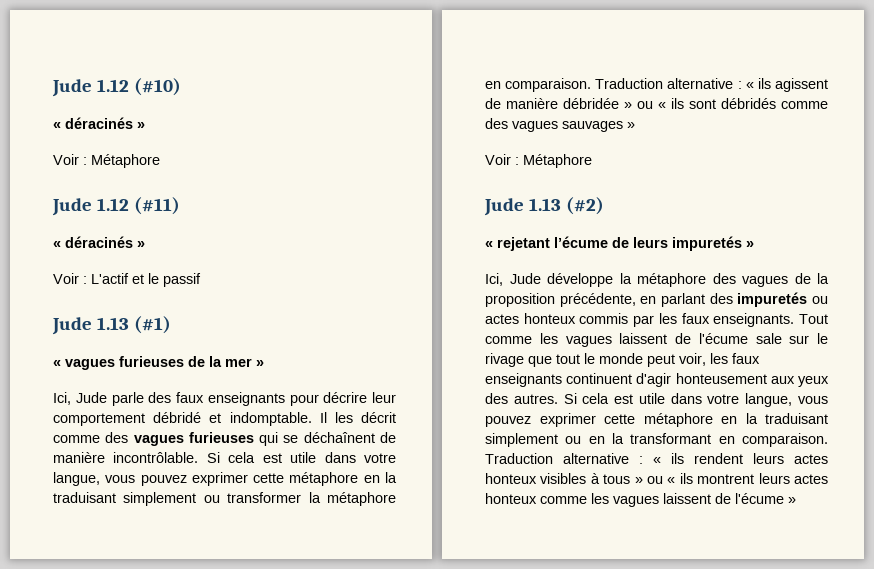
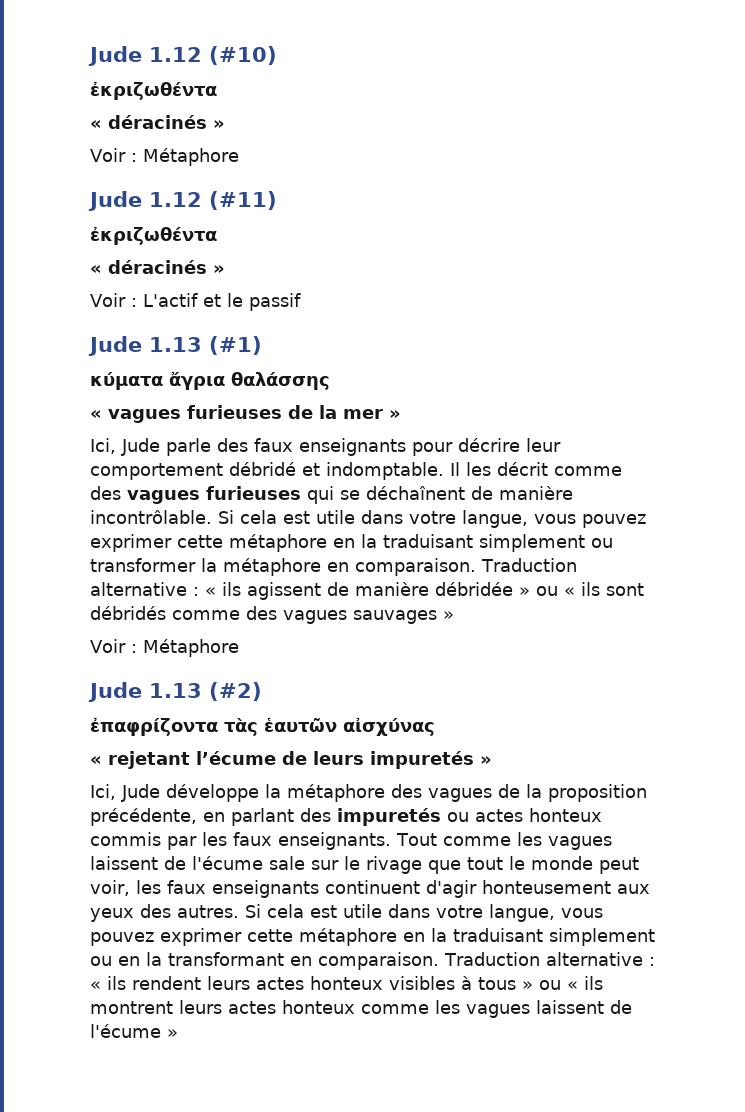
  Jude 1.12 (#10)
+ ἐκριζωθέντα
  Jude 1.12 (#11)
+ ἐκριζωθέντα
+ κύματα ἄγρια θαλάσσης
+ ἐπαφρίζοντα τὰς ἑαυτῶν αἰσχύνας

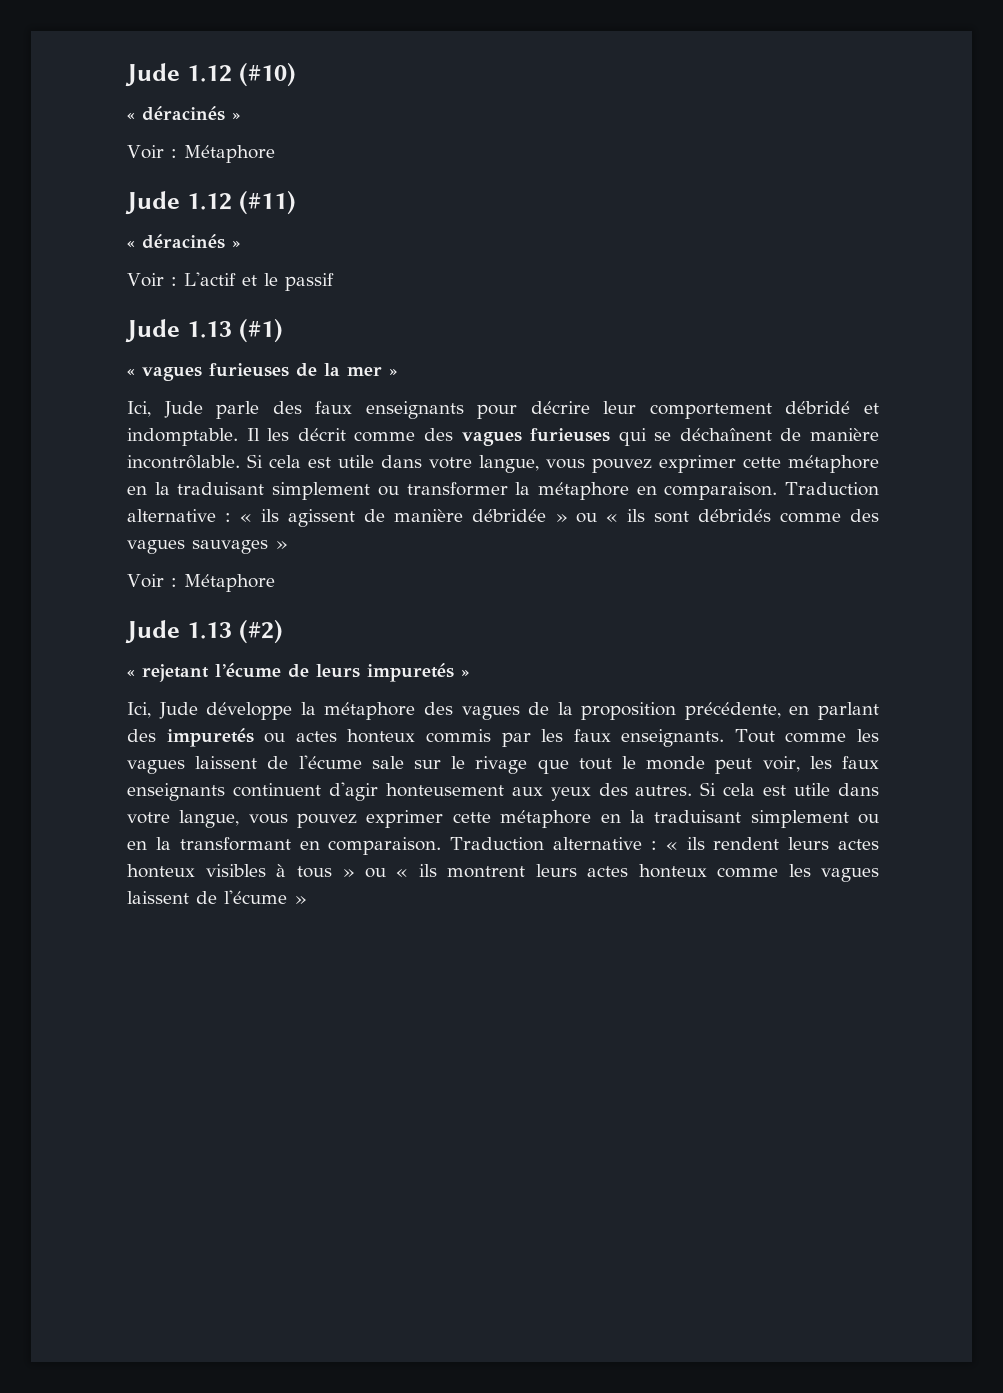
  Jude 1.12 (#10)
- ἐκριζωθέντα
  Jude 1.12 (#11)
- ἐκριζωθέντα
- κύματα ἄγρια θαλάσσης
- ἐπαφρίζοντα τὰς ἑαυτῶν αἰσχύνας

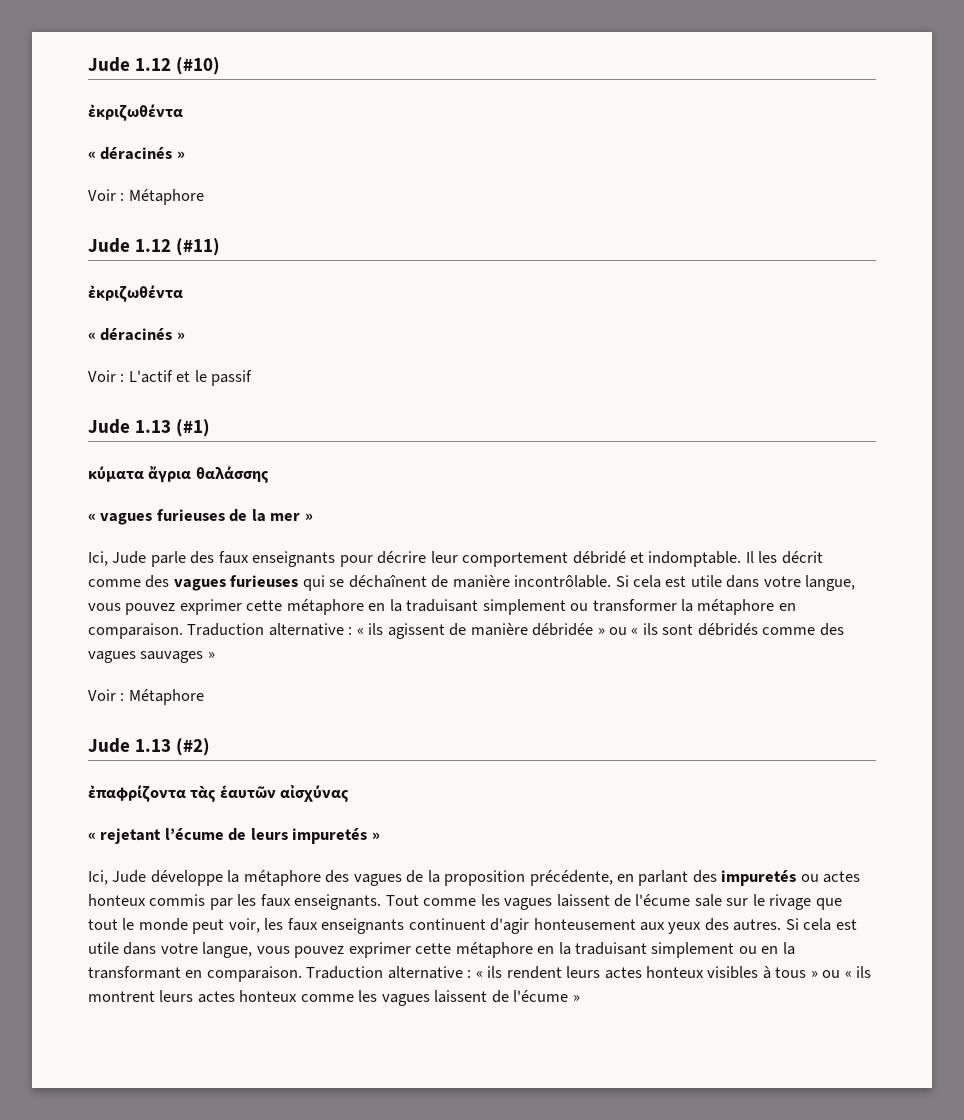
  Jude 1.12 (#10)
+ ἐκριζωθέντα
  Jude 1.12 (#11)
+ ἐκριζωθέντα
+ κύματα ἄγρια θαλάσσης
+ ἐπαφρίζοντα τὰς ἑαυτῶν αἰσχύνας

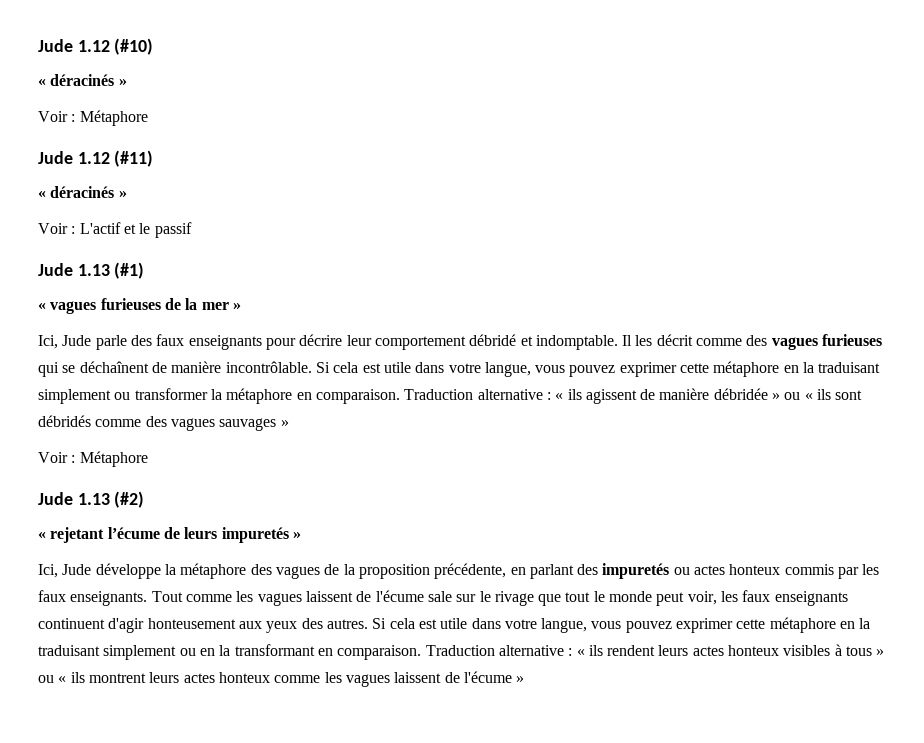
  Jude 1.12 (#10)
- ἐκριζωθέντα
  Jude 1.12 (#11)
- ἐκριζωθέντα
- κύματα ἄγρια θαλάσσης
- ἐπαφρίζοντα τὰς ἑαυτῶν αἰσχύνας

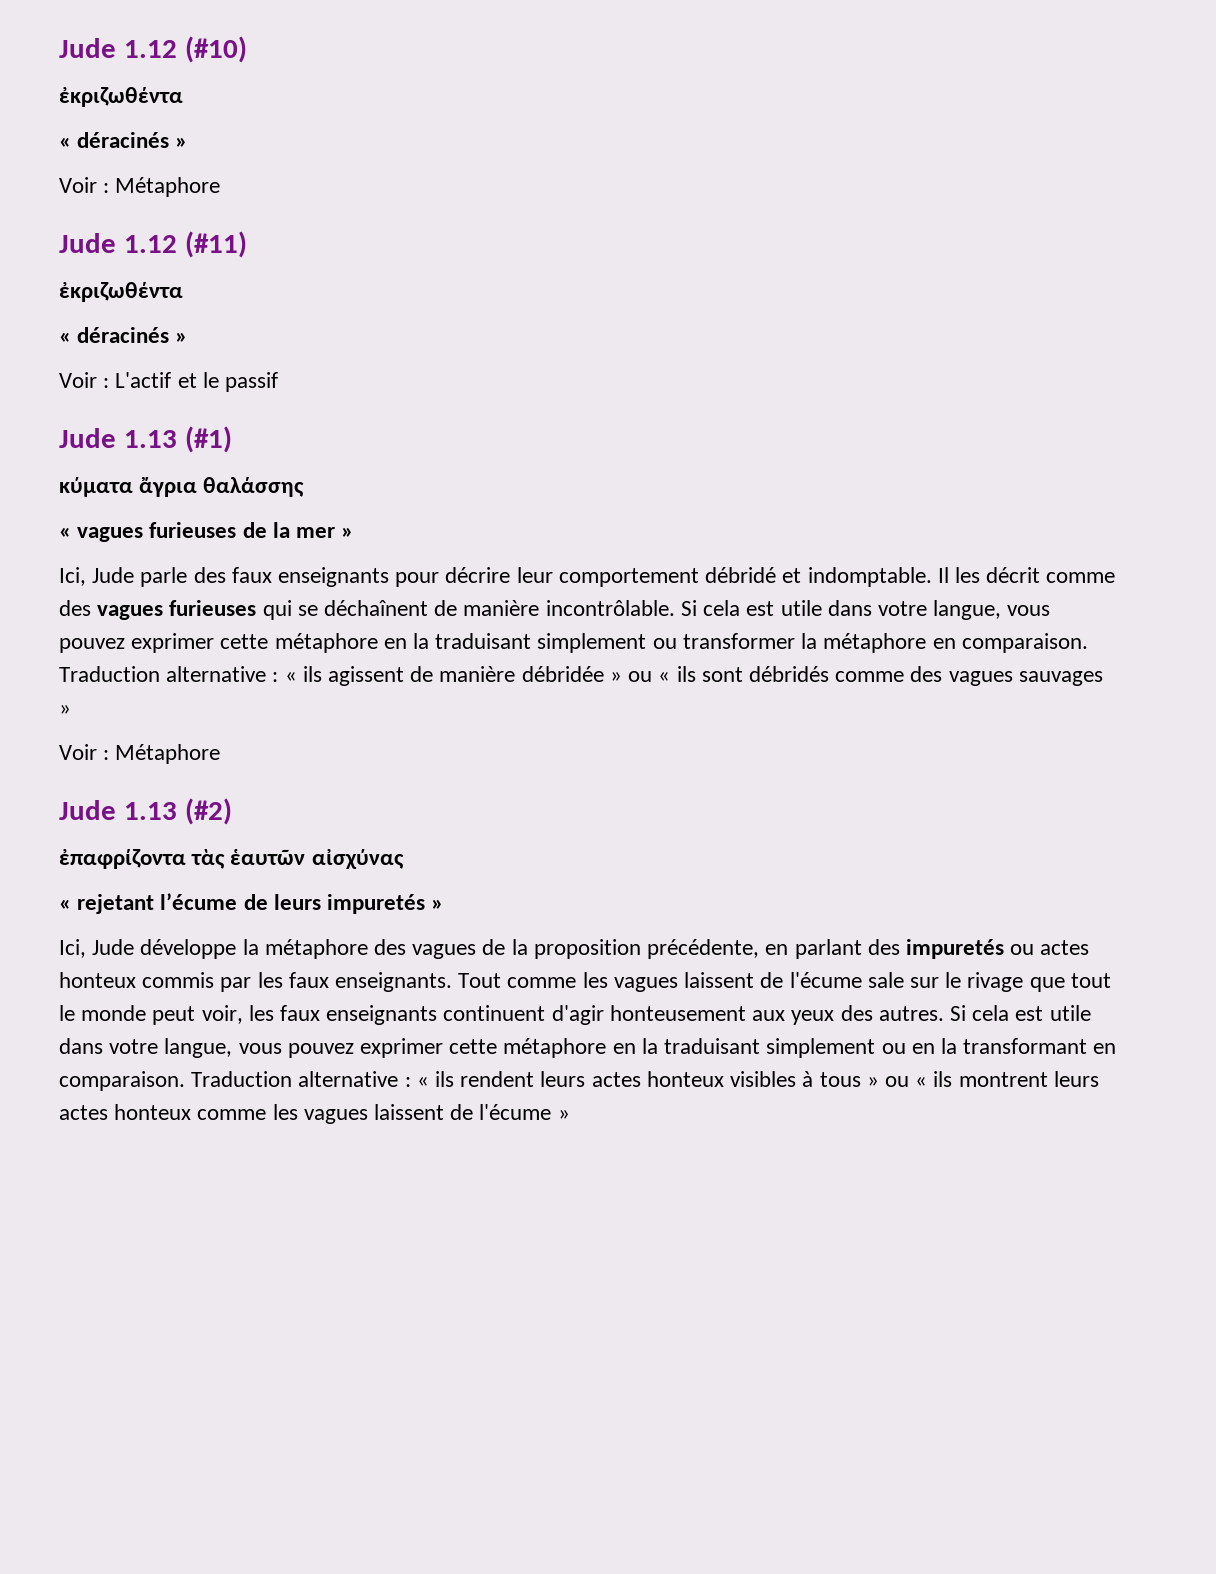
  Jude 1.12 (#10)
+ ἐκριζωθέντα
  Jude 1.12 (#11)
+ ἐκριζωθέντα
+ κύματα ἄγρια θαλάσσης
+ ἐπαφρίζοντα τὰς ἑαυτῶν αἰσχύνας

